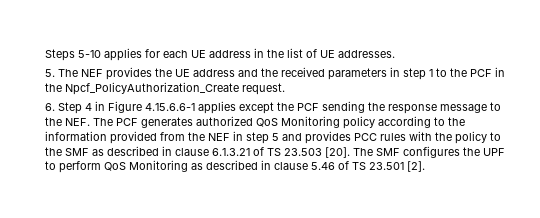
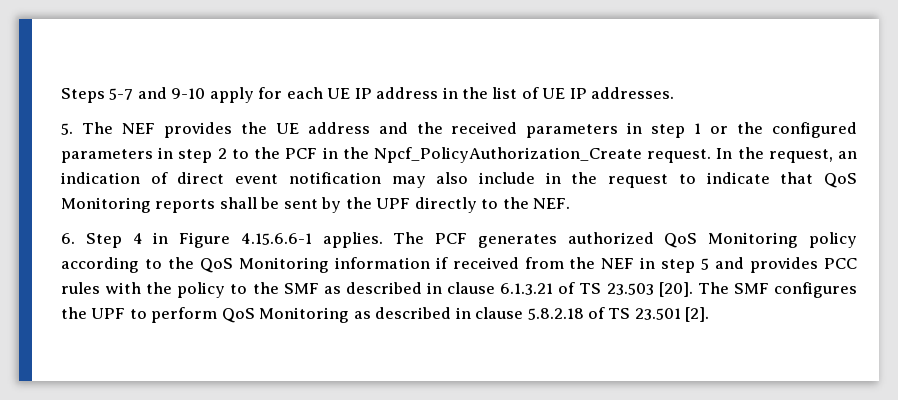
- Steps 5-10 applies for each UE address in the list of UE addresses.
+ Steps 5-7 and 9-10 apply for each UE IP address in the list of UE IP addresses.
- 5. The NEF provides the UE address and the received parameters in step 1 to the PCF in the Npcf_PolicyAuthorization_Create request.
+ 5. The NEF provides the UE address and the received parameters in step 1 or the configured parameters in step 2 to the PCF in the Npcf_PolicyAuthorization_Create request. In the request, an indication of direct event notification may also include in the request to indicate that QoS Monitoring reports shall be sent by the UPF directly to the NEF.
- 6. Step 4 in Figure 4.15.6.6-1 applies except the PCF sending the response message to the NEF. The PCF generates authorized QoS Monitoring policy according to the information provided from the NEF in step 5 and provides PCC rules with the policy to the SMF as described in clause 6.1.3.21 of TS 23.503 [20].
+ 6. Step 4 in Figure 4.15.6.6-1 applies. The PCF generates authorized QoS Monitoring policy according to the QoS Monitoring information if received from the NEF in step 5 and provides PCC rules with the policy to the SMF as described in clause 6.1.3.21 of TS 23.503 [20].
- The SMF configures the UPF to perform QoS Monitoring as described in clause 5.46 of TS 23.501 [2].
+ The SMF configures the UPF to perform QoS Monitoring as described in clause 5.8.2.18 of TS 23.501 [2].

